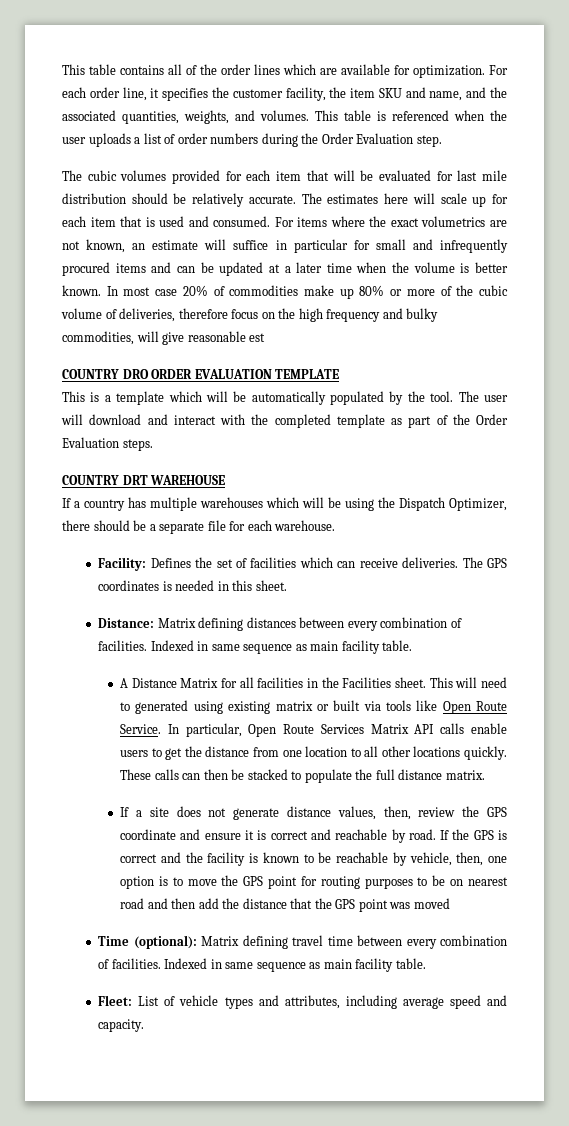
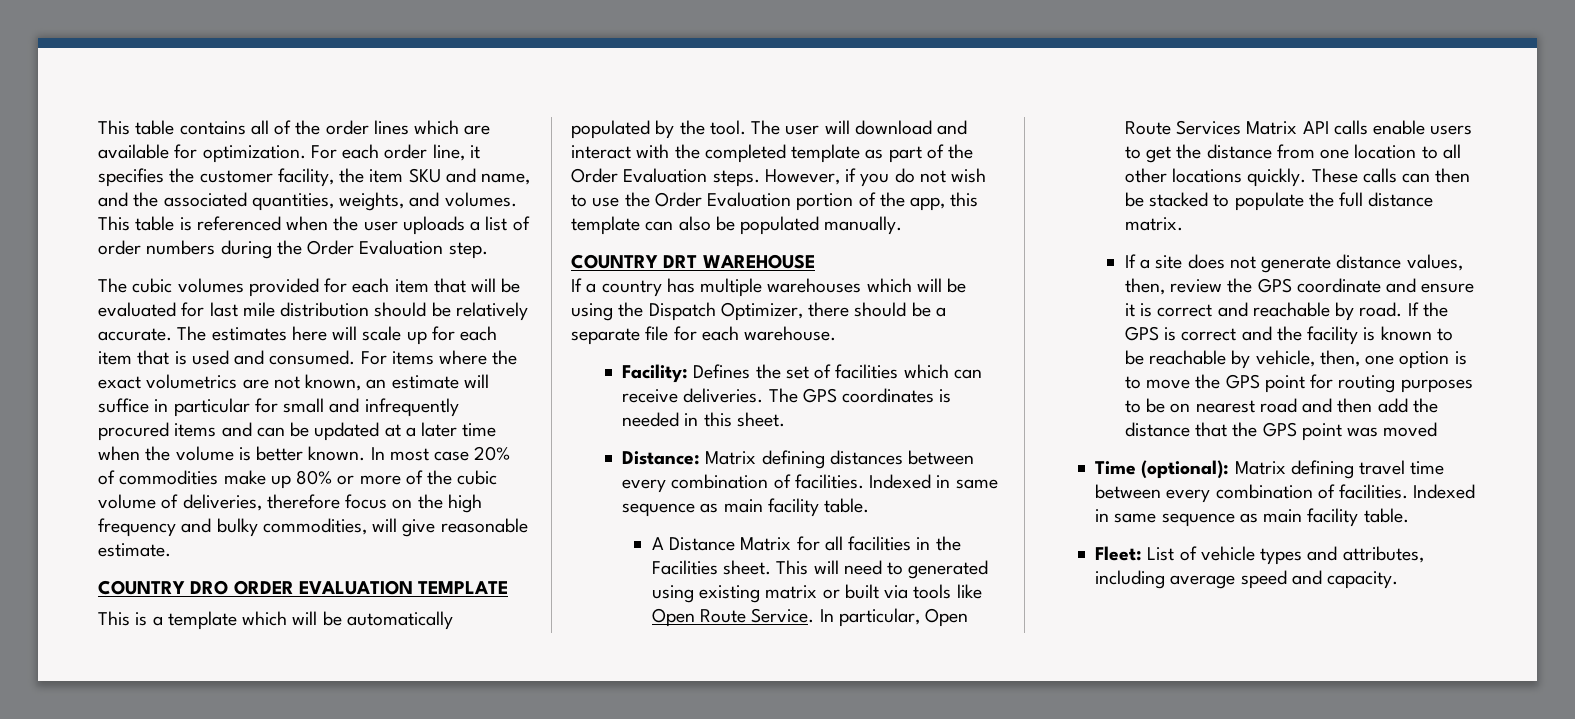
- In most case 20% of commodities make up 80% or more of the cubic volume of deliveries, therefore focus on the high frequency and bulky commodities, will give reasonable est
+ In most case 20% of commodities make up 80% or more of the cubic volume of deliveries, therefore focus on the high frequency and bulky commodities, will give reasonable estimate.
+ However, if you do not wish to use the Order Evaluation portion of the app, this template can also be populated manually.

